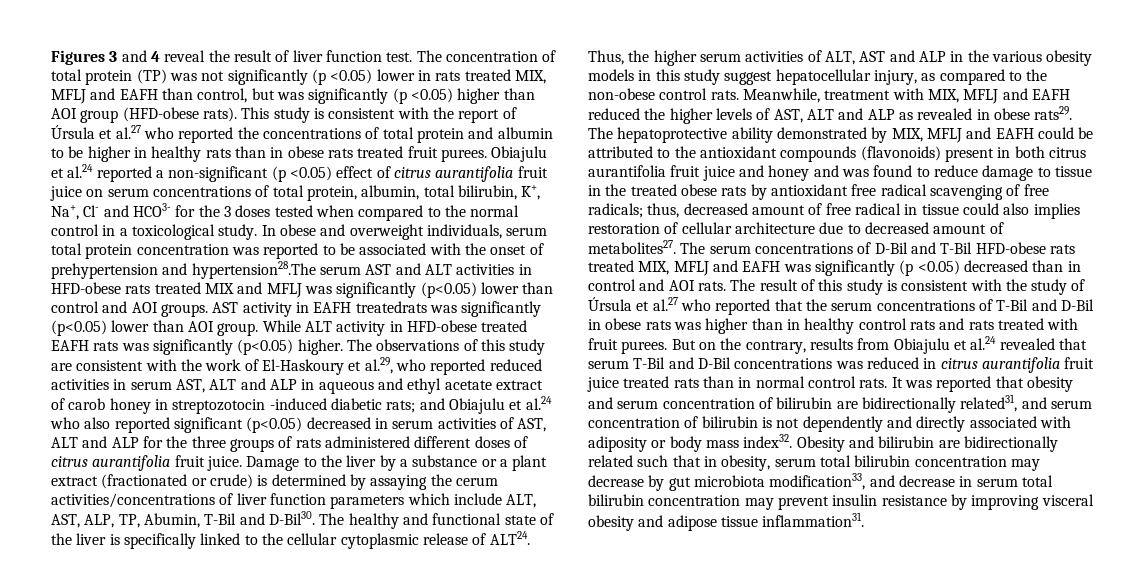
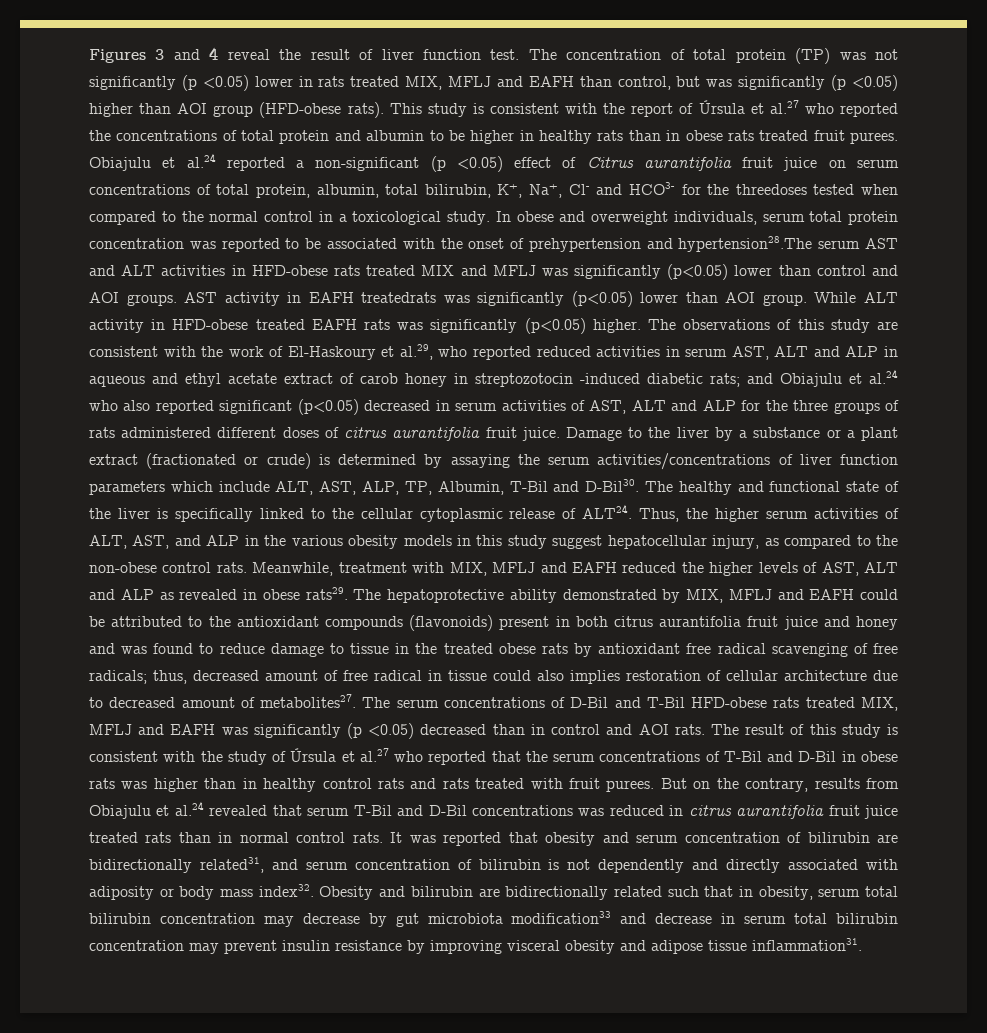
- Obiajulu et al.24 reported a non-significant (p <0.05) effect of citrus aurantifolia fruit juice on serum concentrations of total protein, albumin, total bilirubin, K+, Na+, Cl- and HCO3- for the 3 doses tested when compared to the normal control in a toxicological study.
+ Obiajulu et al.24 reported a non-significant (p <0.05) effect of Citrus aurantifolia fruit juice on serum concentrations of total protein, albumin, total bilirubin, K+, Na+, Cl- and HCO3- for the threedoses tested when compared to the normal control in a toxicological study.
- Damage to the liver by a substance or a plant extract (fractionated or crude) is determined by assaying the cerum activities/concentrations of liver function parameters which include ALT, AST, ALP, TP, Abumin, T-Bil and D-Bil30.
+ Damage to the liver by a substance or a plant extract (fractionated or crude) is determined by assaying the serum activities/concentrations of liver function parameters which include ALT, AST, ALP, TP, Albumin, T-Bil and D-Bil30.
- Thus, the higher serum activities of ALT, AST and ALP in the various obesity models in this study suggest hepatocellular injury, as compared to the non-obese control rats.
+ Thus, the higher serum activities of ALT, AST, and ALP in the various obesity models in this study suggest hepatocellular injury, as compared to the non-obese control rats.
- Obesity and bilirubin are bidirectionally related such that in obesity, serum total bilirubin concentration may decrease by gut microbiota modification33, and decrease in serum total bilirubin concentration may prevent insulin resistance by improving visceral obesity and adipose tissue inflammation31.
+ Obesity and bilirubin are bidirectionally related such that in obesity, serum total bilirubin concentration may decrease by gut microbiota modification33 and decrease in serum total bilirubin concentration may prevent insulin resistance by improving visceral obesity and adipose tissue inflammation31.

